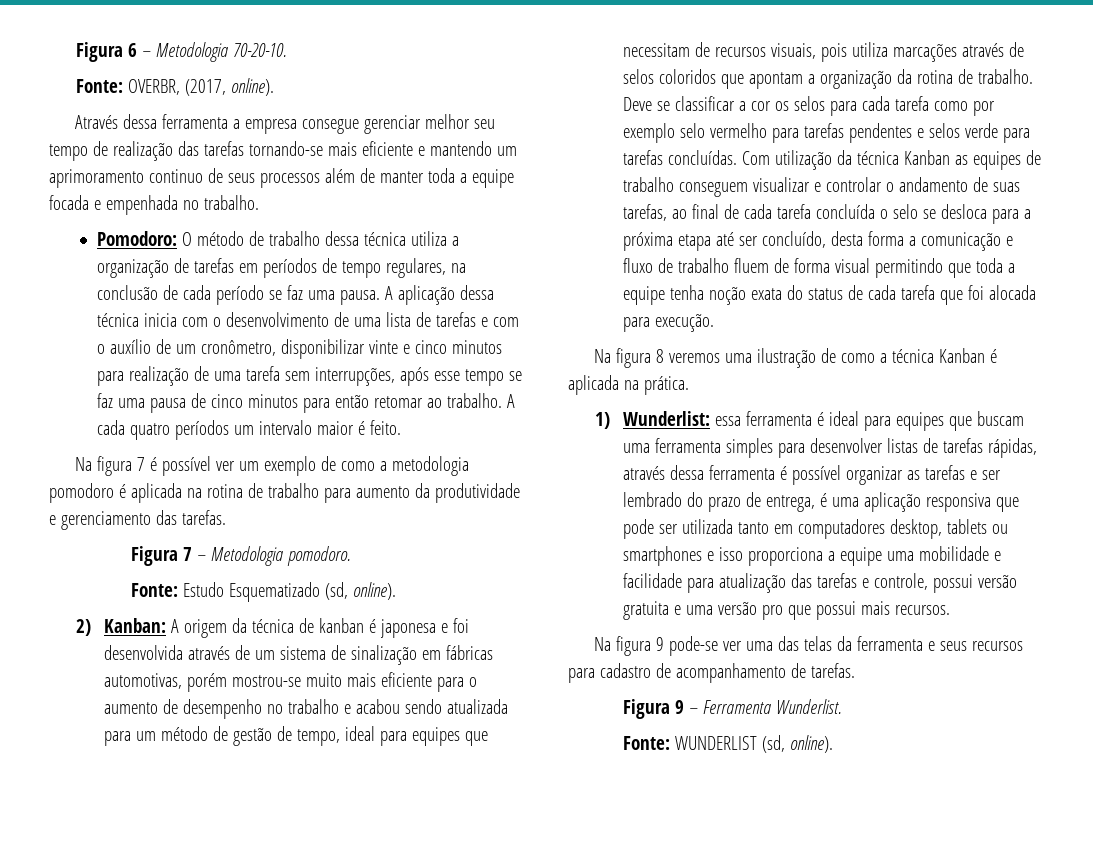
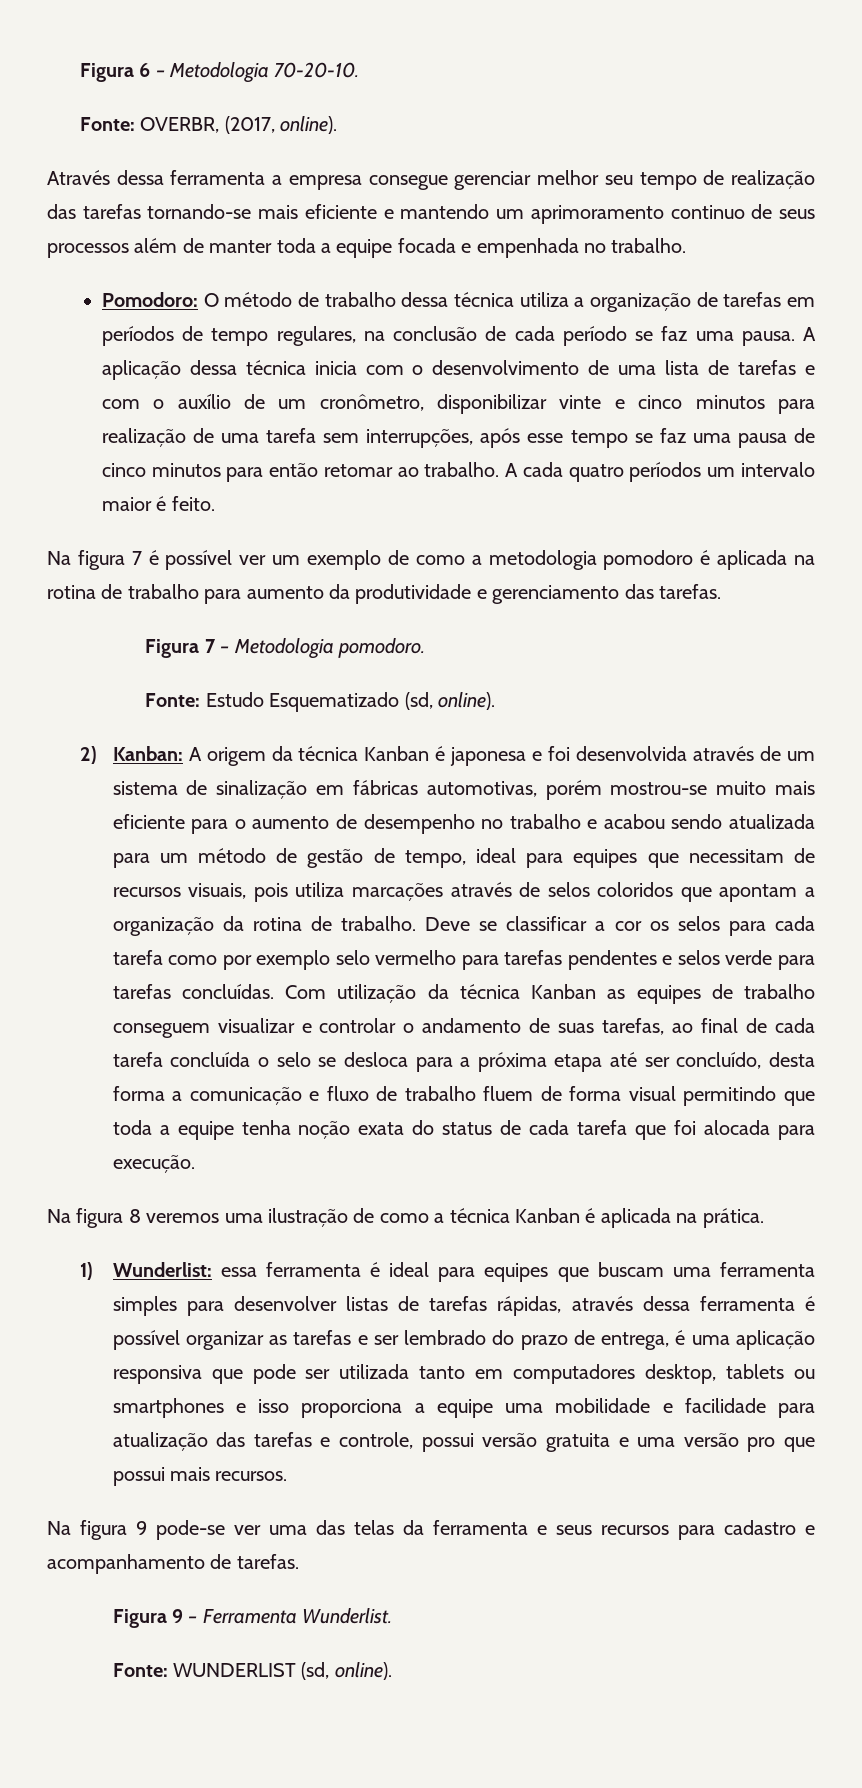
- A origem da técnica de kanban é japonesa e foi desenvolvida através de um sistema de sinalização em fábricas automotivas, porém mostrou-se muito mais eficiente para o aumento de desempenho no trabalho e acabou sendo atualizada para um método de gestão de tempo, ideal para equipes que necessitam de recursos visuais, pois utiliza marcações através de selos coloridos que apontam a organização da rotina de trabalho.
+ A origem da técnica Kanban é japonesa e foi desenvolvida através de um sistema de sinalização em fábricas automotivas, porém mostrou-se muito mais eficiente para o aumento de desempenho no trabalho e acabou sendo atualizada para um método de gestão de tempo, ideal para equipes que necessitam de recursos visuais, pois utiliza marcações através de selos coloridos que apontam a organização da rotina de trabalho.
- Na figura 9 pode-se ver uma das telas da ferramenta e seus recursos para cadastro de acompanhamento de tarefas.
+ Na figura 9 pode-se ver uma das telas da ferramenta e seus recursos para cadastro e acompanhamento de tarefas.

